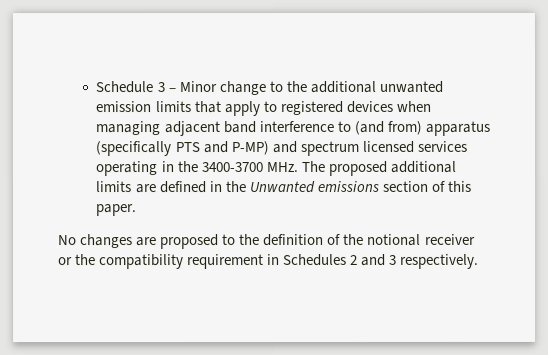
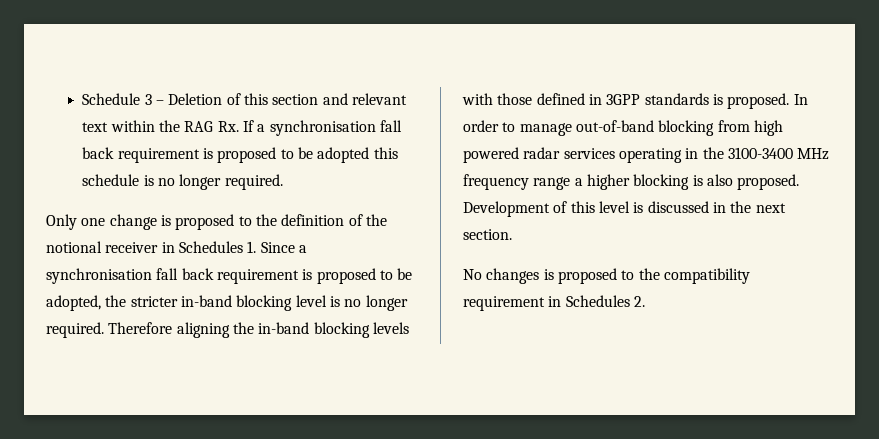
- Schedule 3 – Minor change to the additional unwanted emission limits that apply to registered devices when managing adjacent band interference to (and from) apparatus (specifically PTS and P-MP) and spectrum licensed services operating in the 3400-3700 MHz. The proposed additional limits are defined in the Unwanted emissions section of this paper.
- No changes are proposed to the definition of the notional receiver or the compatibility requirement in Schedules 2 and 3 respectively.
+ Schedule 3 – Deletion of this section and relevant text within the RAG Rx. If a synchronisation fall back requirement is proposed to be adopted this schedule is no longer required.
+ Only one change is proposed to the definition of the notional receiver in Schedules 1. Since a synchronisation fall back requirement is proposed to be adopted, the stricter in-band blocking level is no longer required. Therefore aligning the in-band blocking levels with those defined in 3GPP standards is proposed. In order to manage out-of-band blocking from high powered radar services operating in the 3100-3400 MHz frequency range a higher blocking is also proposed. Development of this level is discussed in the next section.
+ No changes is proposed to the compatibility requirement in Schedules 2.

